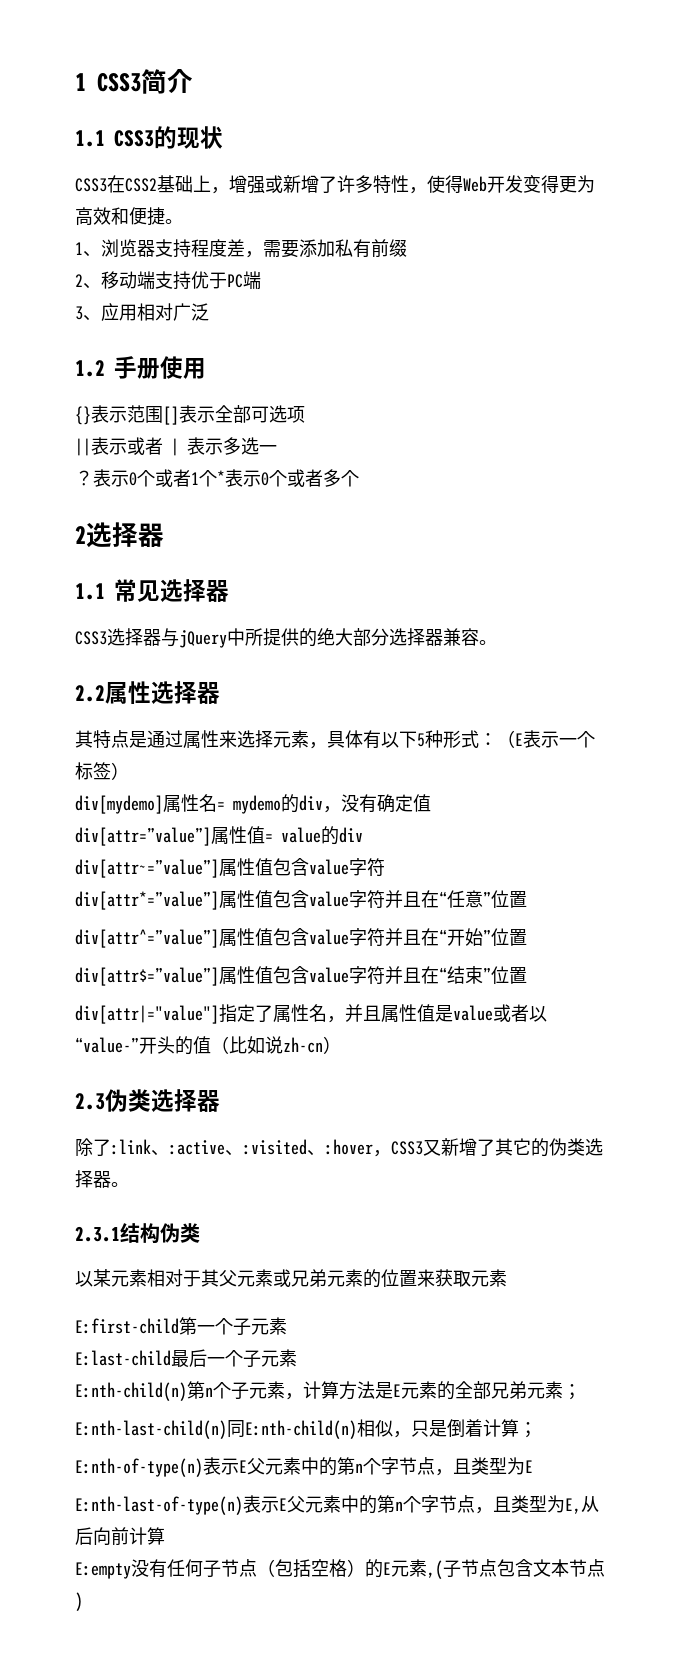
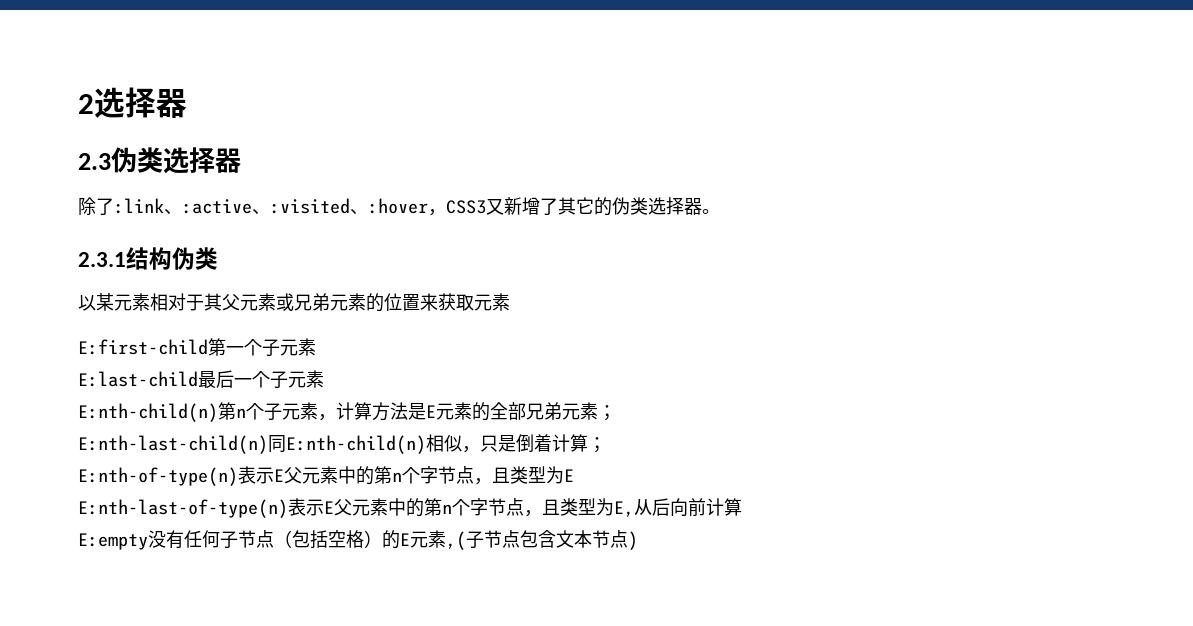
- 1 CSS3简介
- 1.1 CSS3的现状
- CSS3在CSS2基础上，增强或新增了许多特性，使得Web开发变得更为高效和便捷。
- 1、浏览器支持程度差，需要添加私有前缀
- 2、移动端支持优于PC端
- 3、应用相对广泛
- 1.2手册使用
- {}表示范围[]表示全部可选项
- ||表示或者 | 表示多选一
- ？表示0个或者1个*表示0个或者多个
  2选择器
- 1.1常见选择器
- CSS3选择器与jQuery中所提供的绝大部分选择器兼容。
- 2.2属性选择器
- 其特点是通过属性来选择元素，具体有以下5种形式：（E表示一个标签）
- div[mydemo]属性名= mydemo的div，没有确定值
- div[attr=”value”]属性值= value的div
- div[attr~=”value”]属性值包含value字符
- div[attr*=”value”]属性值包含value字符并且在“任意”位置
- div[attr^=”value”]属性值包含value字符并且在“开始”位置
- div[attr$=”value”]属性值包含value字符并且在“结束”位置
- div[attr|="value"]指定了属性名，并且属性值是value或者以“value-”开头的值（比如说zh-cn）

